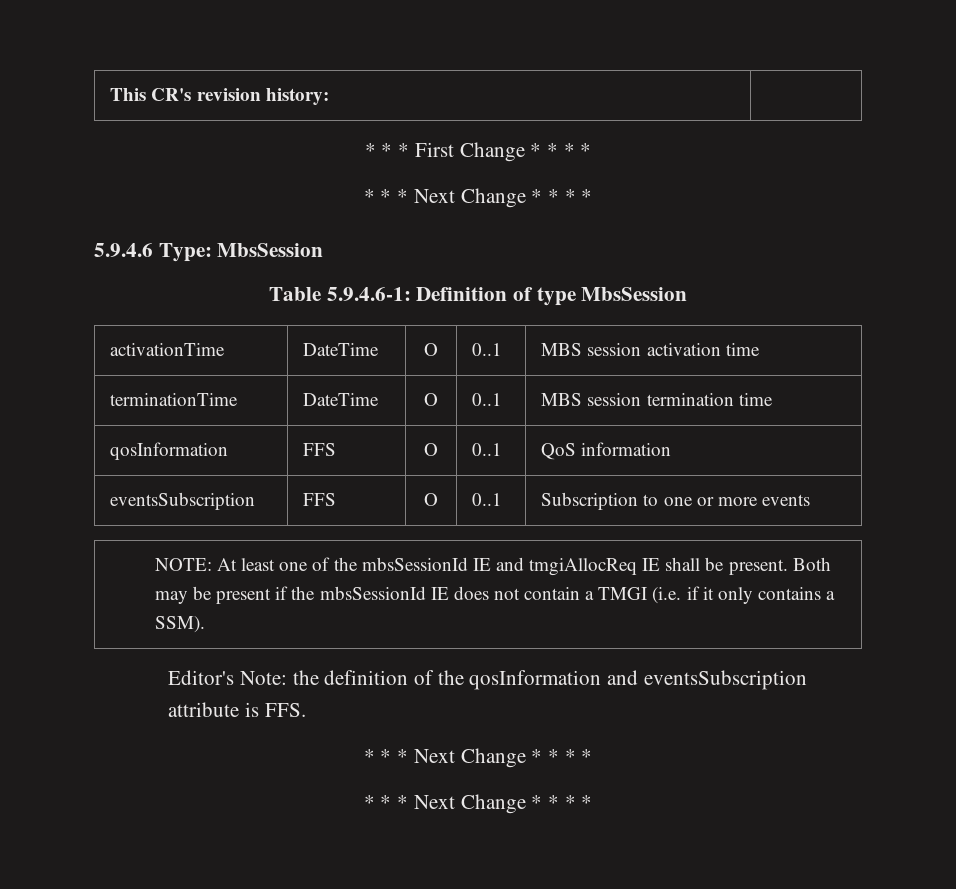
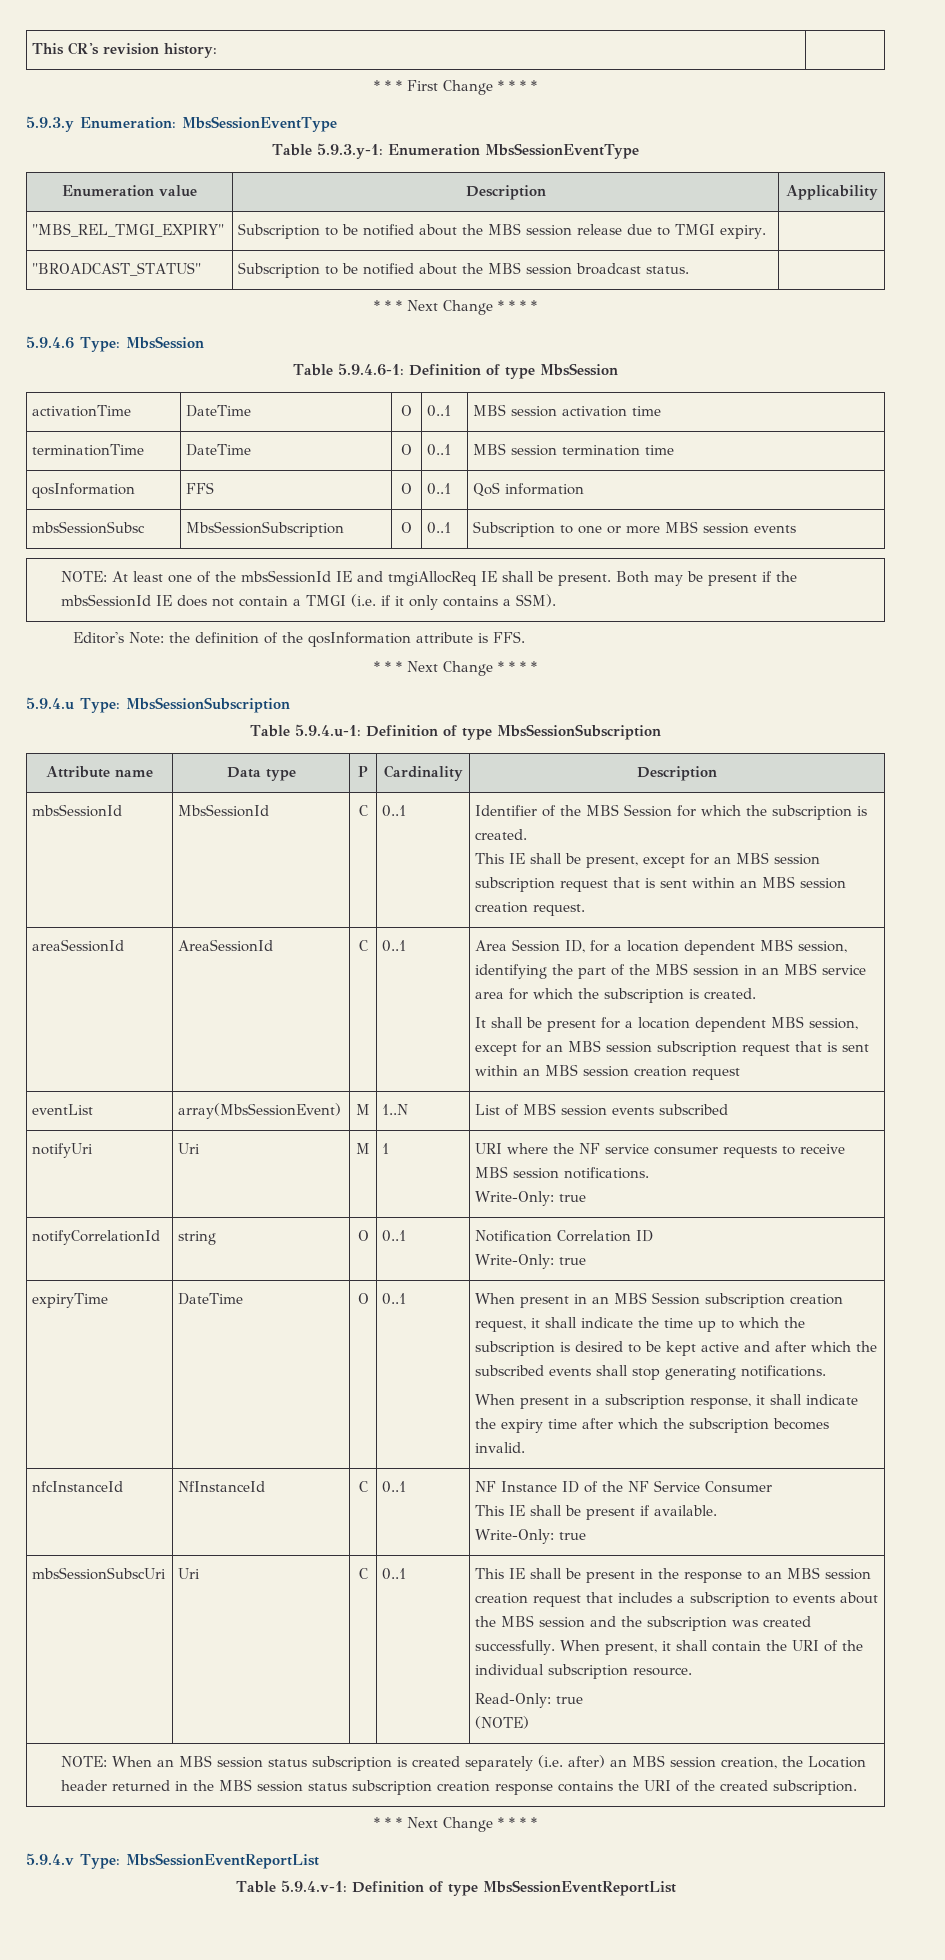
+ 5.9.3.y Enumeration: MbsSessionEventType
+ Table 5.9.3.y-1: Enumeration MbsSessionEventType
+ Enumeration value | Description | Applicability
+ "MBS_REL_TMGI_EXPIRY" | Subscription to be notified about the MBS session release due to TMGI expiry. |
+ "BROADCAST_STATUS" | Subscription to be notified about the MBS session broadcast status. |
- eventsSubscription | FFS | O | 0..1 | Subscription to one or more events
+ mbsSessionSubsc | MbsSessionSubscription | O | 0..1 | Subscription to one or more MBS session events
- Editor's Note: the definition of the qosInformation and eventsSubscription attribute is FFS.
+ Editor's Note: the definition of the qosInformation attribute is FFS.
  * * * Next Change * * * *
+ 5.9.4.u Type: MbsSessionSubscription
+ Table 5.9.4.u-1: Definition of type MbsSessionSubscription
+ Attribute name | Data type | P | Cardinality | Description
+ mbsSessionId | MbsSessionId | C | 0..1 | Identifier of the MBS Session for which the subscription is created.
+ This IE shall be present, except for an MBS session subscription request that is sent within an MBS session creation request.
+ areaSessionId | AreaSessionId | C | 0..1 | Area Session ID, for a location dependent MBS session, identifying the part of the MBS session in an MBS service area for which the subscription is created.
+ It shall be present for a location dependent MBS session, except for an MBS session subscription request that is sent within an MBS session creation request
+ eventList | array(MbsSessionEvent) | M | 1..N | List of MBS session events subscribed
+ notifyUri | Uri | M | 1 | URI where the NF service consumer requests to receive MBS session notifications.
+ Write-Only: true
+ notifyCorrelationId | string | O | 0..1 | Notification Correlation ID
+ Write-Only: true
+ expiryTime | DateTime | O | 0..1 | When present in an MBS Session subscription creation request, it shall indicate the time up to which the subscription is desired to be kept active and after which the subscribed events shall stop generating notifications.
+ When present in a subscription response, it shall indicate the expiry time after which the subscription becomes invalid.
+ nfcInstanceId | NfInstanceId | C | 0..1 | NF Instance ID of the NF Service Consumer
+ This IE shall be present if available.
+ Write-Only: true
+ mbsSessionSubscUri | Uri | C | 0..1 | This IE shall be present in the response to an MBS session creation request that includes a subscription to events about the MBS session and the subscription was created successfully. When present, it shall contain the URI of the individual subscription resource.
+ Read-Only: true
+ (NOTE)
+ NOTE: When an MBS session status subscription is created separately (i.e. after) an MBS session creation, the Location header returned in the MBS session status subscription creation response contains the URI of the created subscription.
  * * * Next Change * * * *
+ 5.9.4.v Type: MbsSessionEventReportList
+ Table 5.9.4.v-1: Definition of type MbsSessionEventReportList

